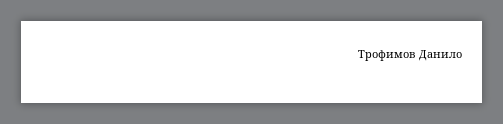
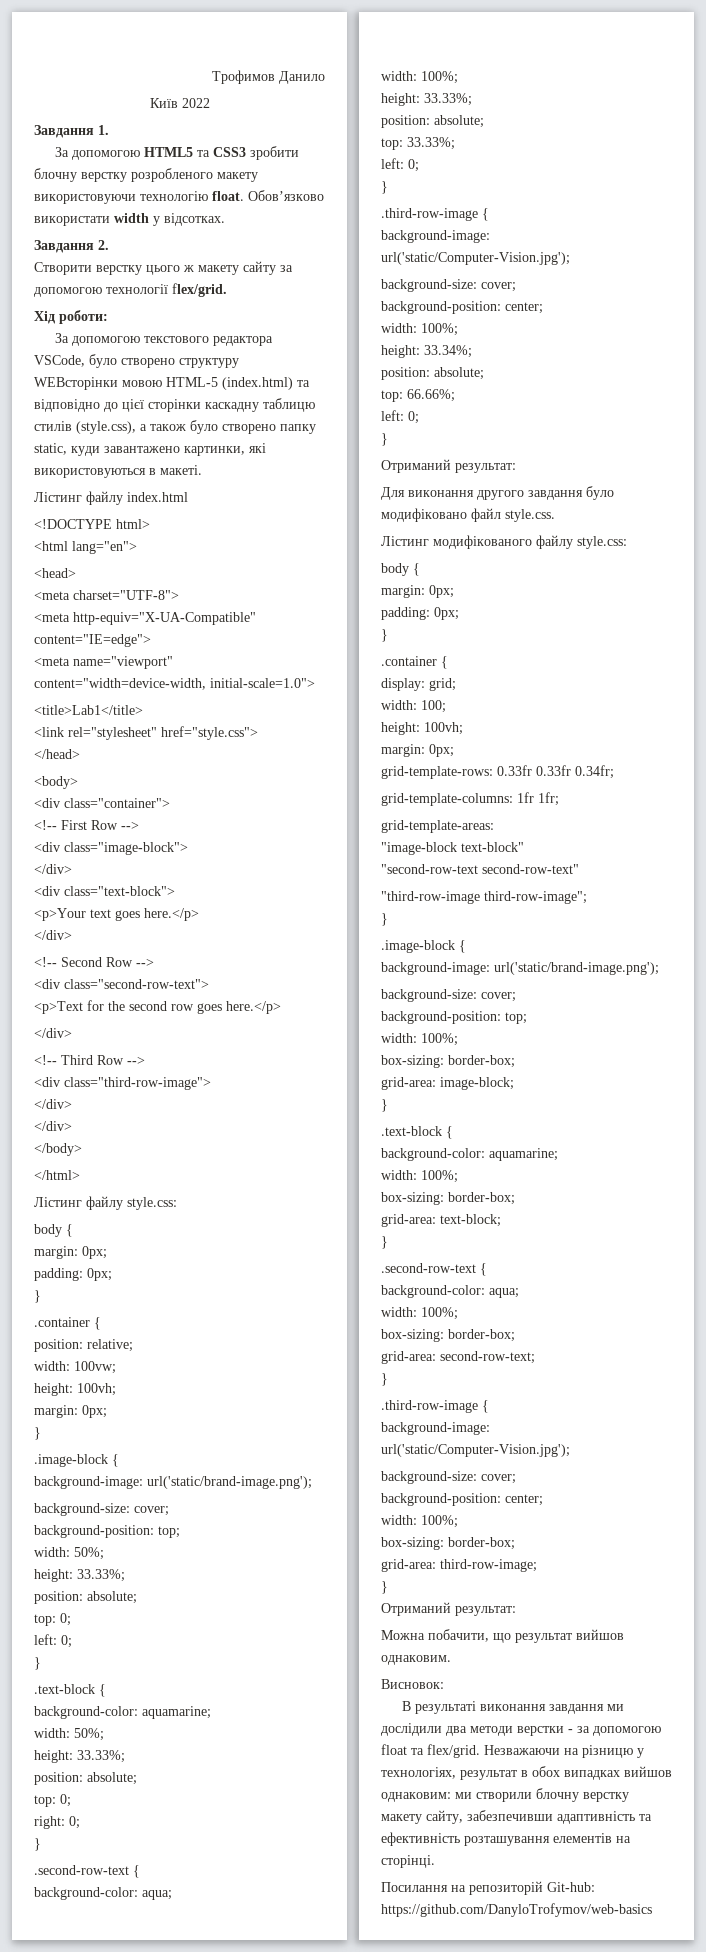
+ Київ 2022
+ Завдання 1.
+ За допомогою HTML5 та CSS3 зробити блочну верстку розробленого макету використовуючи технологію float. Обов’язково використати width у відсотках.
+ Завдання 2.
+ Створити верстку цього ж макету сайту за допомогою технології flex/grid.
+ Хід роботи:
+ За допомогою текстового редактора VSCode, було створено структуру WEBсторінки мовою HTML-5 (index.html) та відповідно до цієї сторінки каскадну таблицю стилів (style.css), а також було створено папку static, куди завантажено картинки, які використовуються в макеті.
+ Лістинг файлу index.html
+ <!DOCTYPE html>
+ <html lang="en">
+ <head>
+ <meta charset="UTF-8">
+ <meta http-equiv="X-UA-Compatible" content="IE=edge">
+ <meta name="viewport" content="width=device-width, initial-scale=1.0">
+ <title>Lab1</title>
+ <link rel="stylesheet" href="style.css">
+ </head>
+ <body>
+ <div class="container">
+ <!-- First Row -->
+ <div class="image-block">
+ </div>
+ <div class="text-block">
+ <p>Your text goes here.</p>
+ </div>
+ <!-- Second Row -->
+ <div class="second-row-text">
+ <p>Text for the second row goes here.</p>
+ </div>
+ <!-- Third Row -->
+ <div class="third-row-image">
+ </div>
+ </div>
+ </body>
+ </html>
+ Лістинг файлу style.css:
+ body {
+ margin: 0px;
+ padding: 0px;
+ }
+ .container {
+ position: relative;
+ width: 100vw;
+ height: 100vh;
+ margin: 0px;
+ }
+ .image-block {
+ background-image: url('static/brand-image.png');
+ background-size: cover;
+ background-position: top;
+ width: 50%;
+ height: 33.33%;
+ position: absolute;
+ top: 0;
+ left: 0;
+ }
+ .text-block {
+ background-color: aquamarine;
+ width: 50%;
+ height: 33.33%;
+ position: absolute;
+ top: 0;
+ right: 0;
+ }
+ .second-row-text {
+ background-color: aqua;
+ width: 100%;
+ height: 33.33%;
+ position: absolute;
+ top: 33.33%;
+ left: 0;
+ }
+ .third-row-image {
+ background-image: url('static/Computer-Vision.jpg');
+ background-size: cover;
+ background-position: center;
+ width: 100%;
+ height: 33.34%;
+ position: absolute;
+ top: 66.66%;
+ left: 0;
+ }
+ Отриманий результат:
+ Для виконання другого завдання було модифіковано файл style.css.
+ Лістинг модифікованого файлу style.css:
+ body {
+ margin: 0px;
+ padding: 0px;
+ }
+ .container {
+ display: grid;
+ width: 100;
+ height: 100vh;
+ margin: 0px;
+ grid-template-rows: 0.33fr 0.33fr 0.34fr;
+ grid-template-columns: 1fr 1fr;
+ grid-template-areas:
+ "image-block text-block"
+ "second-row-text second-row-text"
+ "third-row-image third-row-image";
+ }
+ .image-block {
+ background-image: url('static/brand-image.png');
+ background-size: cover;
+ background-position: top;
+ width: 100%;
+ box-sizing: border-box;
+ grid-area: image-block;
+ }
+ .text-block {
+ background-color: aquamarine;
+ width: 100%;
+ box-sizing: border-box;
+ grid-area: text-block;
+ }
+ .second-row-text {
+ background-color: aqua;
+ width: 100%;
+ box-sizing: border-box;
+ grid-area: second-row-text;
+ }
+ .third-row-image {
+ background-image: url('static/Computer-Vision.jpg');
+ background-size: cover;
+ background-position: center;
+ width: 100%;
+ box-sizing: border-box;
+ grid-area: third-row-image;
+ }
+ Отриманий результат:
+ Можна побачити, що результат вийшов однаковим.
+ Висновок:
+ В результаті виконання завдання ми дослідили два методи верстки - за допомогою float та flex/grid. Незважаючи на різницю у технологіях, результат в обох випадках вийшов однаковим: ми створили блочну верстку макету сайту, забезпечивши адаптивність та ефективність розташування елементів на сторінці.
+ Посилання на репозиторій Git-hub: https://github.com/DanyloTrofymov/web-basics

